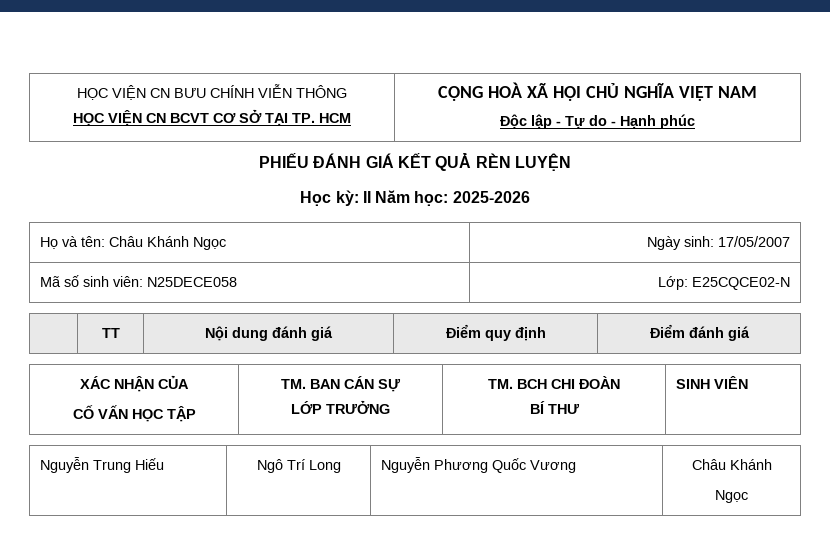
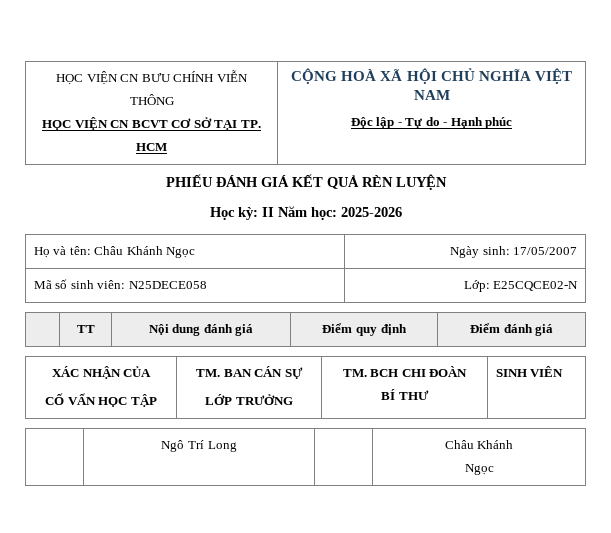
- Nguyễn Trung Hiếu | Ngô Trí Long | Nguyễn Phương Quốc Vương | Châu Khánh
+ | Ngô Trí Long | | Châu Khánh

